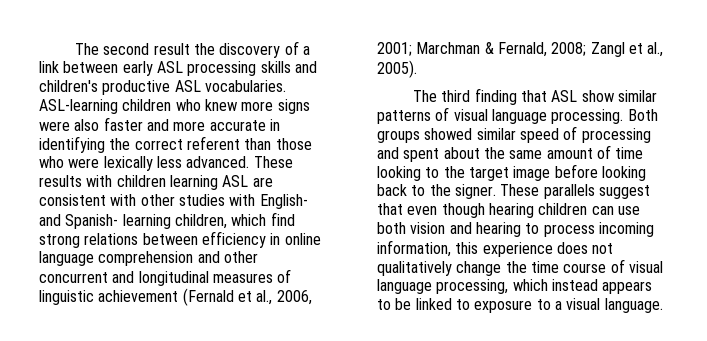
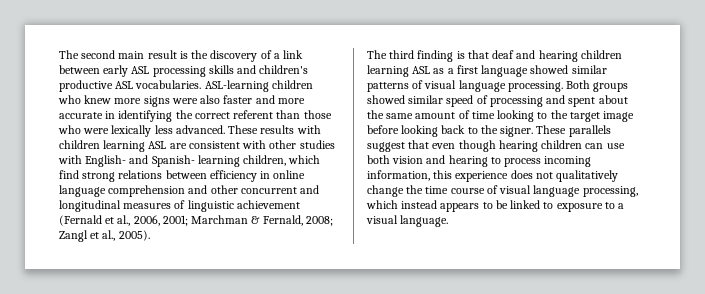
- The second result the discovery of a link between early ASL processing skills and children's productive ASL vocabularies.
+ The second main result is the discovery of a link between early ASL processing skills and children's productive ASL vocabularies.
- The third finding that ASL show similar patterns of visual language processing.
+ The third finding is that deaf and hearing children learning ASL as a first language showed similar patterns of visual language processing.

